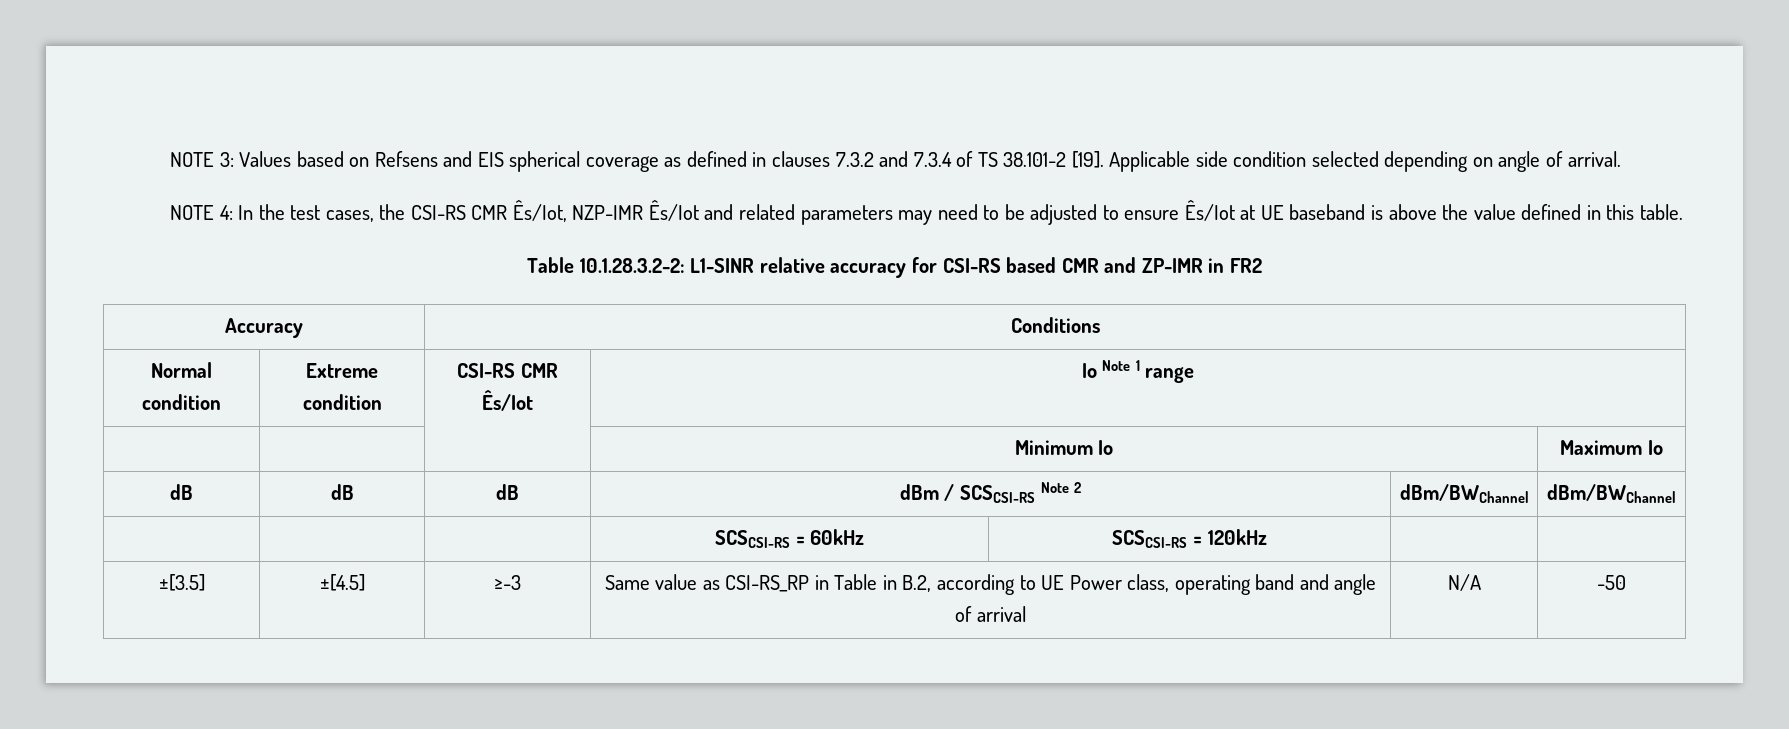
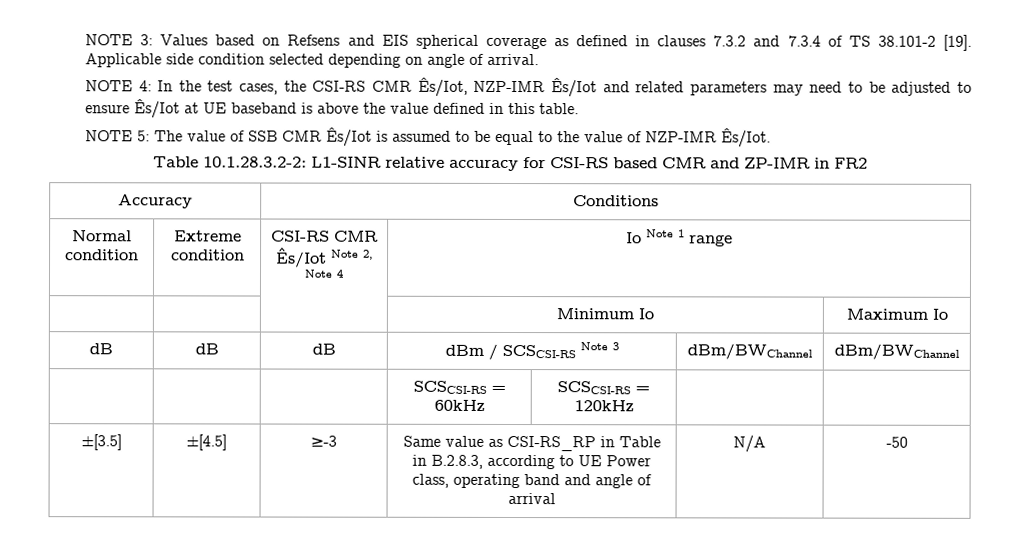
+ NOTE 5: The value of SSB CMR Ês/Iot is assumed to be equal to the value of NZP-IMR Ês/Iot.
- Normal condition | Extreme condition | CSI-RS CMR Ês/Iot | Io Note 1 range
+ Normal condition | Extreme condition | CSI-RS CMR Ês/Iot Note 2, Note 4 | Io Note 1 range
- dB | dB | dB | dBm / SCSCSI-RS Note 2 | dBm/BWChannel | dBm/BWChannel
+ dB | dB | dB | dBm / SCSCSI-RS Note 3 | dBm/BWChannel | dBm/BWChannel
- ±[3.5] | ±[4.5] | ≥-3 | Same value as CSI-RS_RP in Table in B.2, according to UE Power class, operating band and angle of arrival | N/A | -50
+ ±[3.5] | ±[4.5] | ≥-3 | Same value as CSI-RS_RP in Table in B.2.8.3, according to UE Power class, operating band and angle of arrival | N/A | -50

